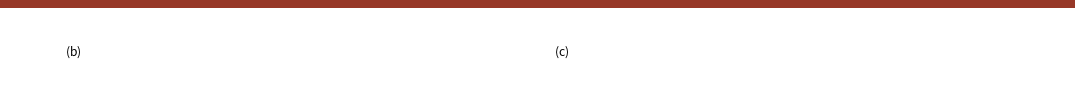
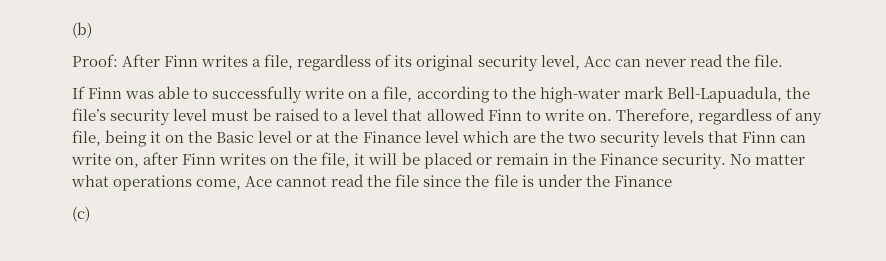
+ Proof: After Finn writes a file, regardless of its original security level, Acc can never read the file.
+ If Finn was able to successfully write on a file, according to the high-water mark Bell-Lapuadula, the file’s security level must be raised to a level that allowed Finn to write on. Therefore, regardless of any file, being it on the Basic level or at the Finance level which are the two security levels that Finn can write on, after Finn writes on the file, it will be placed or remain in the Finance security. No matter what operations come, Ace cannot read the file since the file is under the Finance

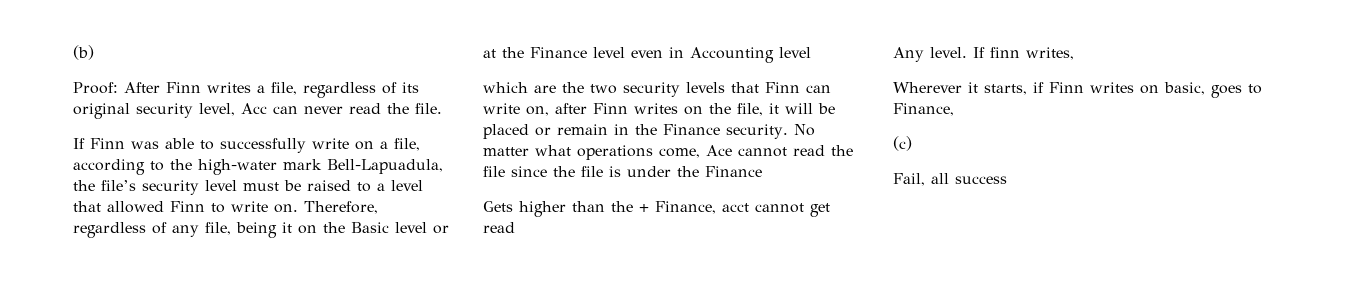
- Therefore, regardless of any file, being it on the Basic level or at the Finance level which are the two security levels that Finn can write on, after Finn writes on the file, it will be placed or remain in the Finance security.
+ Therefore, regardless of any file, being it on the Basic level or at the Finance level even in Accounting level
+ which are the two security levels that Finn can write on, after Finn writes on the file, it will be placed or remain in the Finance security.
+ Gets higher than the + Finance, acct cannot get read
+ Any level. If finn writes,
+ Wherever it starts, if Finn writes on basic, goes to Finance,
  (c)
+ Fail, all success

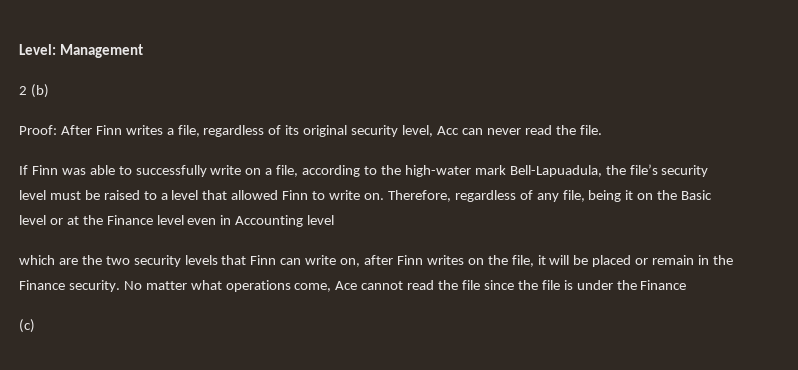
- (b)
+ Level: Management
+ 2 (b)
- Gets higher than the + Finance, acct cannot get read
- Any level. If finn writes,
- Wherever it starts, if Finn writes on basic, goes to Finance,
  (c)
- Fail, all success

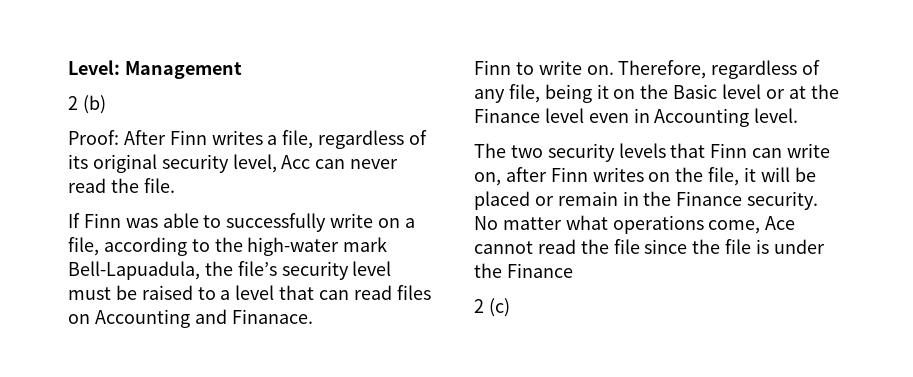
- If Finn was able to successfully write on a file, according to the high-water mark Bell-Lapuadula, the file’s security level must be raised to a level that allowed Finn to write on.
+ If Finn was able to successfully write on a file, according to the high-water mark Bell-Lapuadula, the file’s security level must be raised to a level that can read files on Accounting and Finanace.
+ Finn to write on.
- Therefore, regardless of any file, being it on the Basic level or at the Finance level even in Accounting level
- which are the two security levels that Finn can write on, after Finn writes on the file, it will be placed or remain in the Finance security.
+ Therefore, regardless of any file, being it on the Basic level or at the Finance level even in Accounting level.
+ The two security levels that Finn can write on, after Finn writes on the file, it will be placed or remain in the Finance security.
- (c)
+ 2 (c)

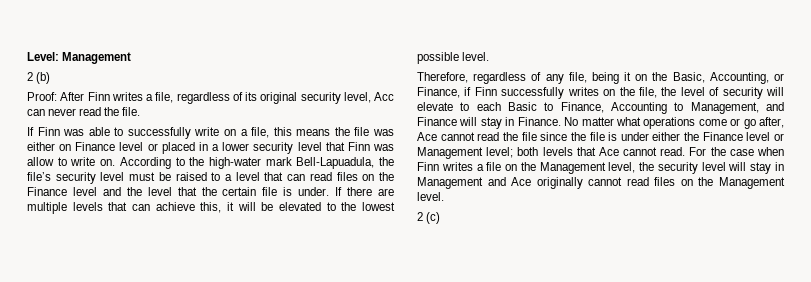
- If Finn was able to successfully write on a file, according to the high-water mark Bell-Lapuadula, the file’s security level must be raised to a level that can read files on Accounting and Finanace.
- Finn to write on. Therefore, regardless of any file, being it on the Basic level or at the Finance level even in Accounting level.
- The two security levels that Finn can write on, after Finn writes on the file, it will be placed or remain in the Finance security. No matter what operations come, Ace cannot read the file since the file is under the Finance
+ If Finn was able to successfully write on a file, this means the file was either on Finance level or placed in a lower security level that Finn was allow to write on. According to the high-water mark Bell-Lapuadula, the file’s security level must be raised to a level that can read files on the Finance level and the level that the certain file is under. If there are multiple levels that can achieve this, it will be elevated to the lowest possible level.
+ Therefore, regardless of any file, being it on the Basic, Accounting, or Finance, if Finn successfully writes on the file, the level of security will elevate to each Basic to Finance, Accounting to Management, and Finance will stay in Finance. No matter what operations come or go after, Ace cannot read the file since the file is under either the Finance level or Management level; both levels that Ace cannot read. For the case when Finn writes a file on the Management level, the security level will stay in Management and Ace originally cannot read files on the Management level.

